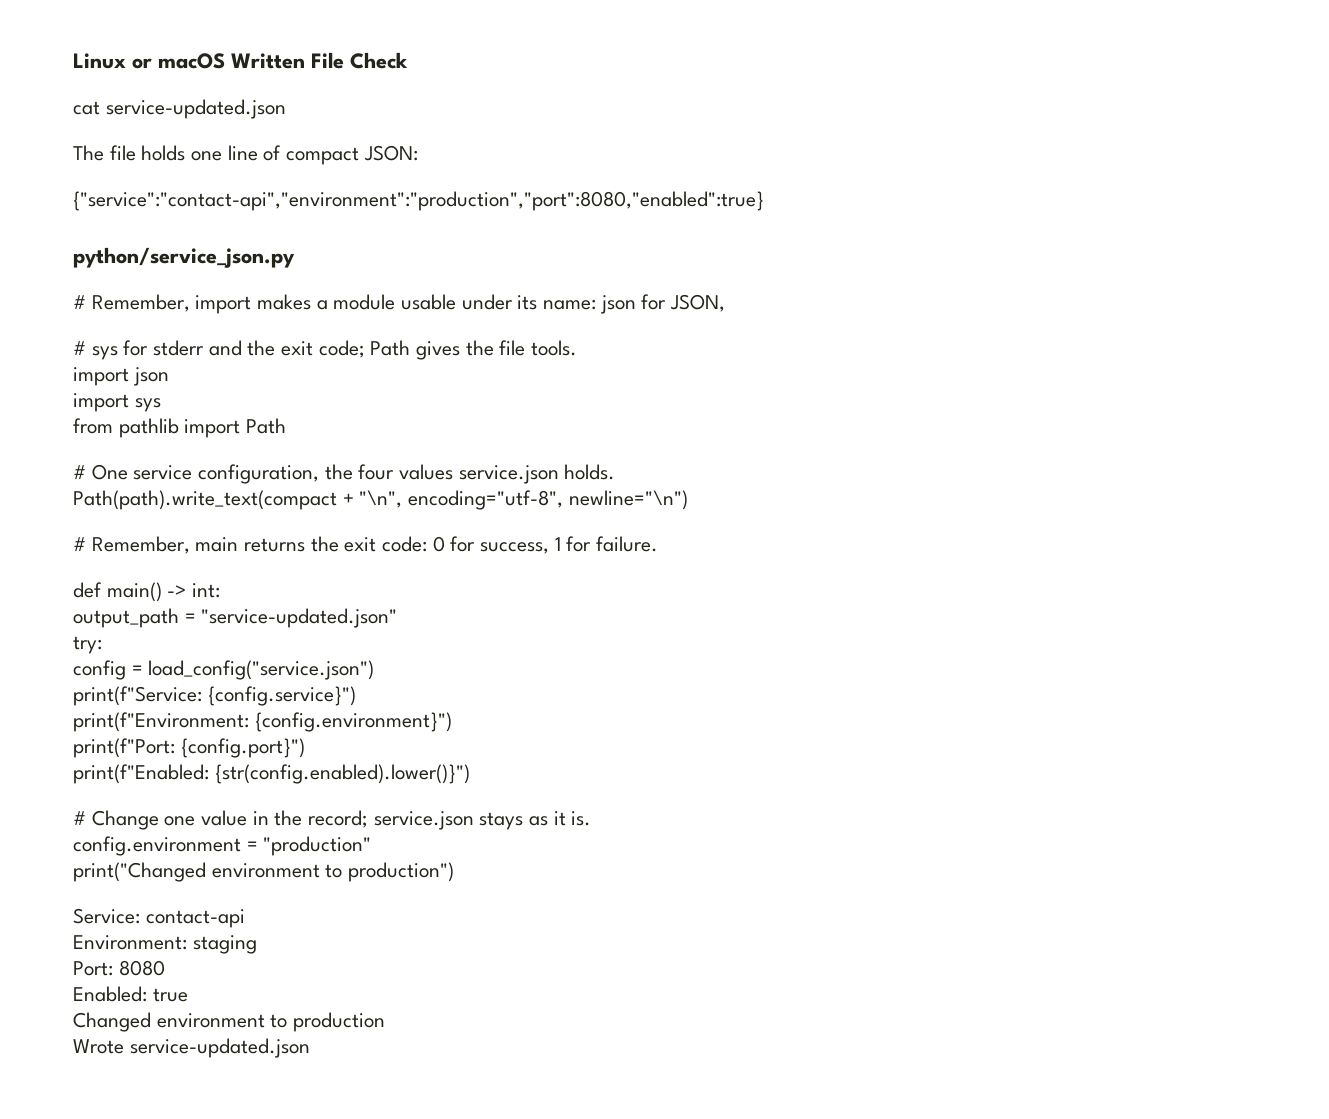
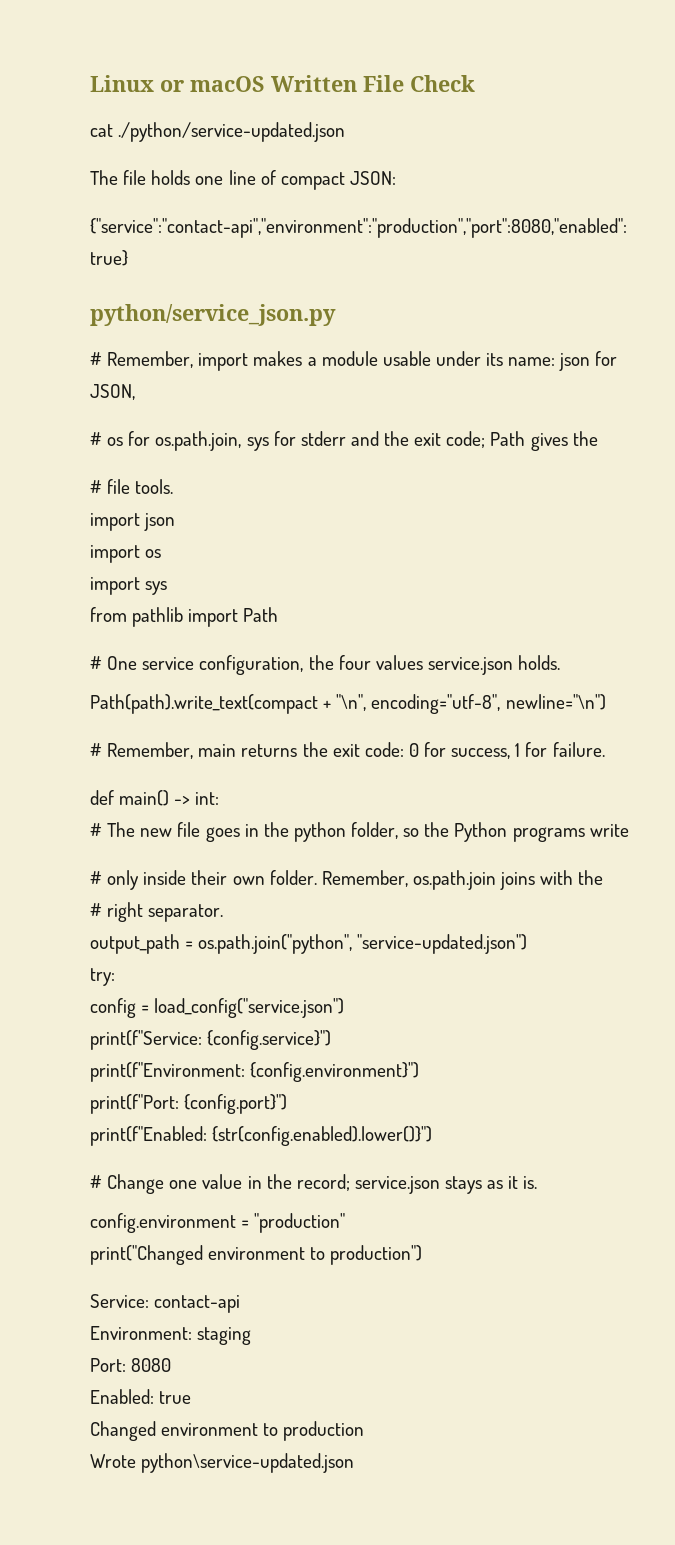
- cat service-updated.json
+ cat ./python/service-updated.json
- # sys for stderr and the exit code; Path gives the file tools.
+ # os for os.path.join, sys for stderr and the exit code; Path gives the
+ # file tools.
+ import os
+ # The new file goes in the python folder, so the Python programs write
+ # only inside their own folder. Remember, os.path.join joins with the
+ # right separator.
- output_path = "service-updated.json"
+ output_path = os.path.join("python", "service-updated.json")
- Wrote service-updated.json
+ Wrote python\service-updated.json

